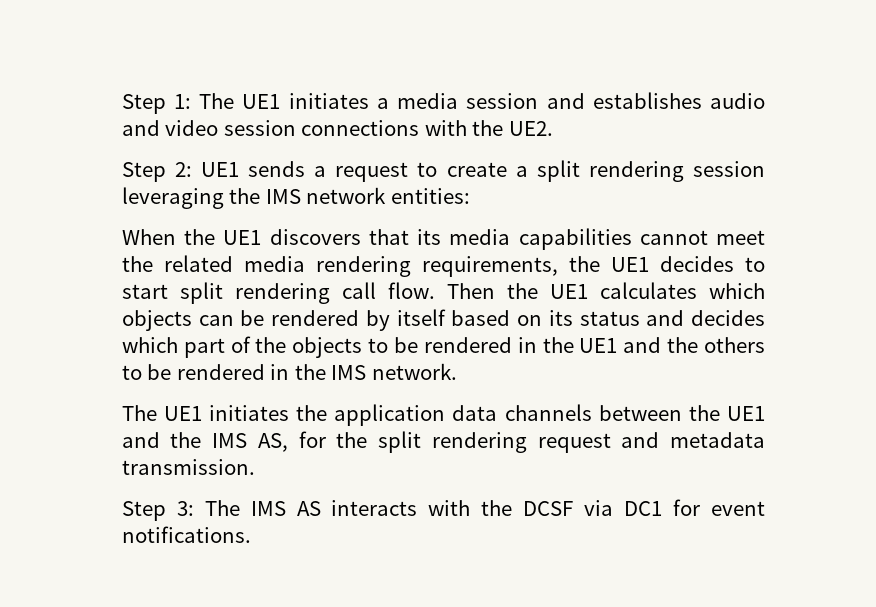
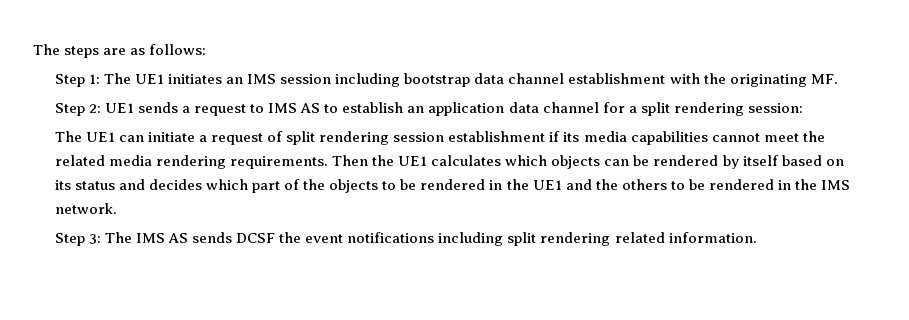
+ The steps are as follows:
- Step 1: The UE1 initiates a media session and establishes audio and video session connections with the UE2.
+ Step 1: The UE1 initiates an IMS session including bootstrap data channel establishment with the originating MF.
- Step 2: UE1 sends a request to create a split rendering session leveraging the IMS network entities:
- When the UE1 discovers that its media capabilities cannot meet the related media rendering requirements, the UE1 decides to start split rendering call flow.
+ Step 2: UE1 sends a request to IMS AS to establish an application data channel for a split rendering session:
+ The UE1 can initiate a request of split rendering session establishment if its media capabilities cannot meet the related media rendering requirements.
- The UE1 initiates the application data channels between the UE1 and the IMS AS, for the split rendering request and metadata transmission.
- Step 3: The IMS AS interacts with the DCSF via DC1 for event notifications.
+ Step 3: The IMS AS sends DCSF the event notifications including split rendering related information.

